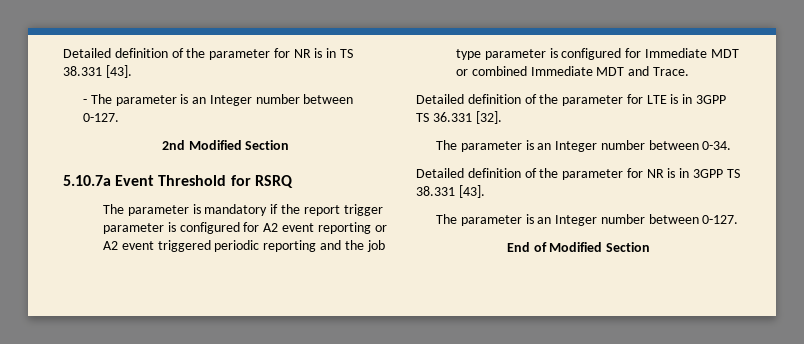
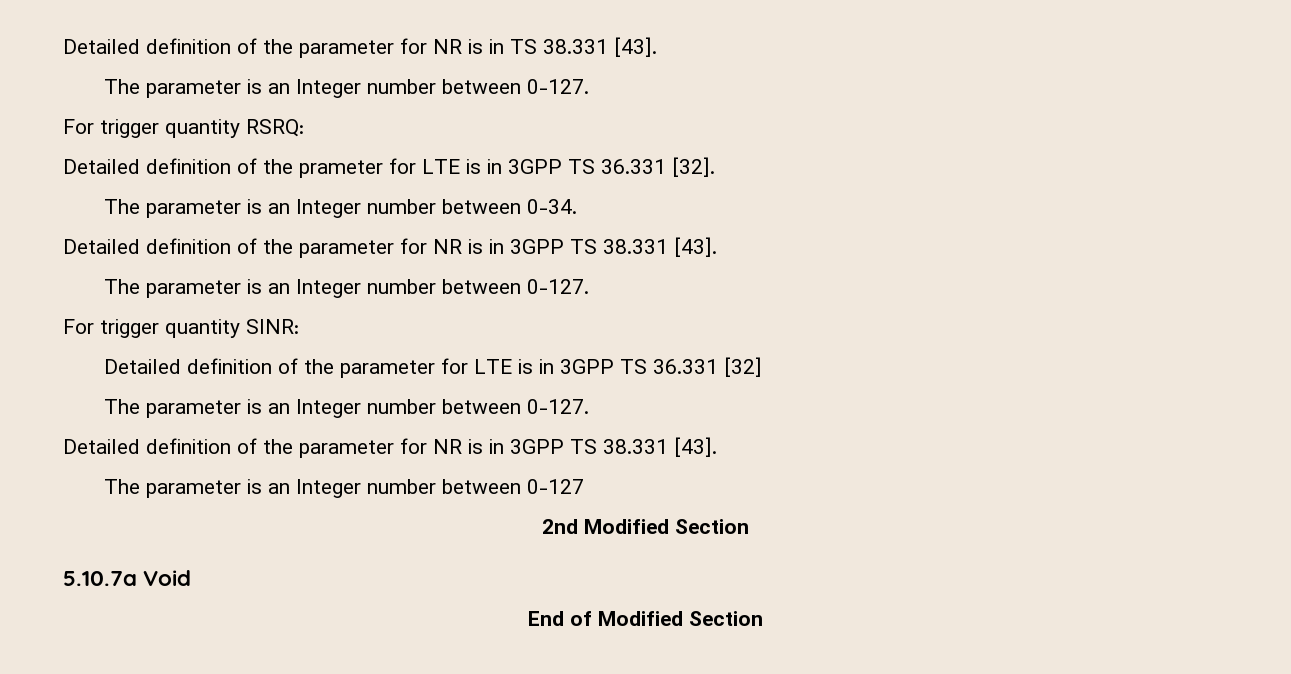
  Detailed definition of the parameter for NR is in TS 38.331 [43].
- - The parameter is an Integer number between 0-127.
- 2nd Modified Section
- 5.10.7a Event Threshold for RSRQ
- The parameter is mandatory if the report trigger parameter is configured for A2 event reporting or A2 event triggered periodic reporting and the job type parameter is configured for Immediate MDT or combined Immediate MDT and Trace.
- Detailed definition of the parameter for LTE is in 3GPP TS 36.331 [32].
+ The parameter is an Integer number between 0-127.
+ For trigger quantity RSRQ:
+ Detailed definition of the prameter for LTE is in 3GPP TS 36.331 [32].
+ For trigger quantity SINR:
+ Detailed definition of the parameter for LTE is in 3GPP TS 36.331 [32]
+ The parameter is an Integer number between 0-127.
+ Detailed definition of the parameter for NR is in 3GPP TS 38.331 [43].
+ The parameter is an Integer number between 0-127
+ 2nd Modified Section
+ 5.10.7a Void

